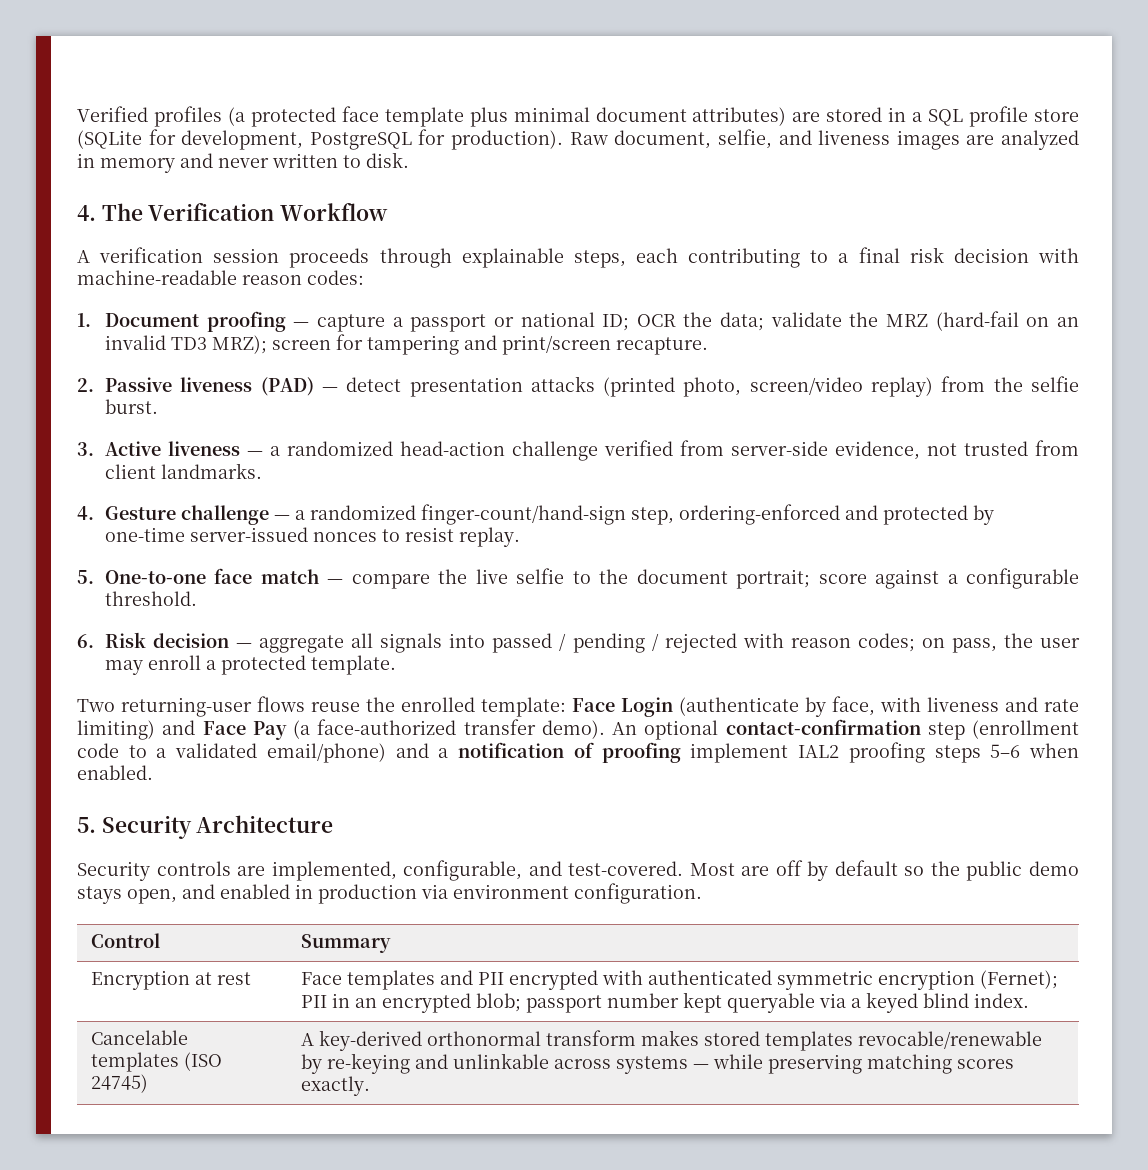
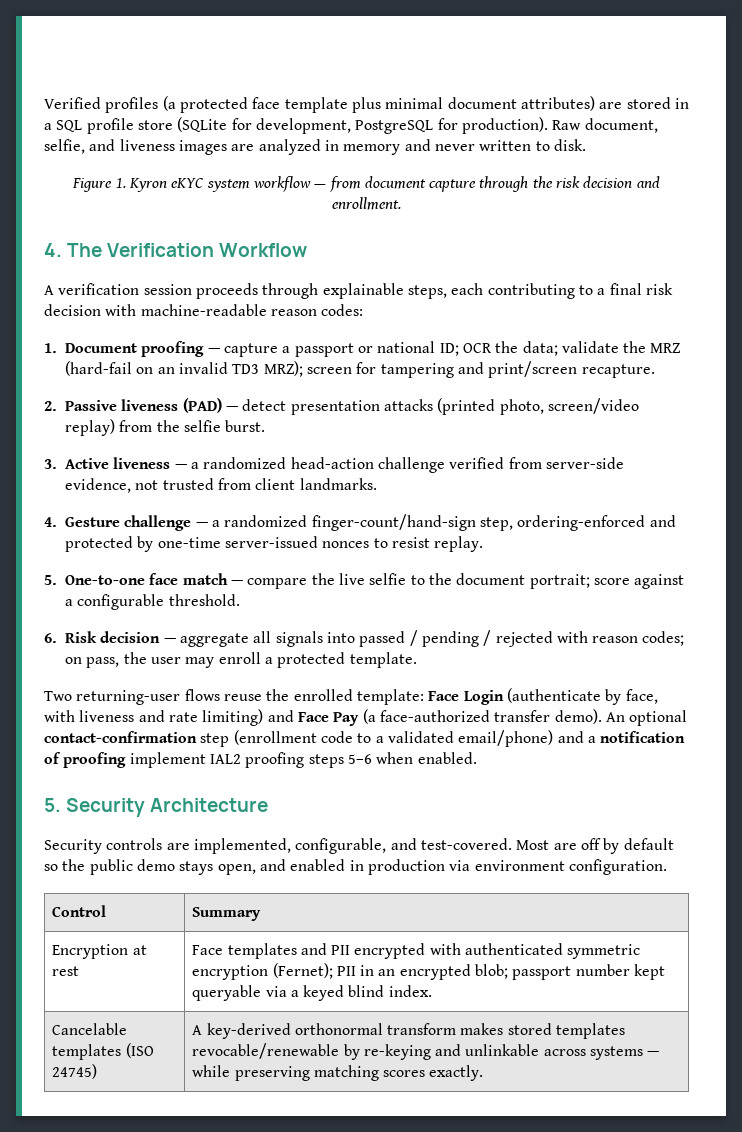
+ Figure 1. Kyron eKYC system workflow — from document capture through the risk decision and enrollment.

